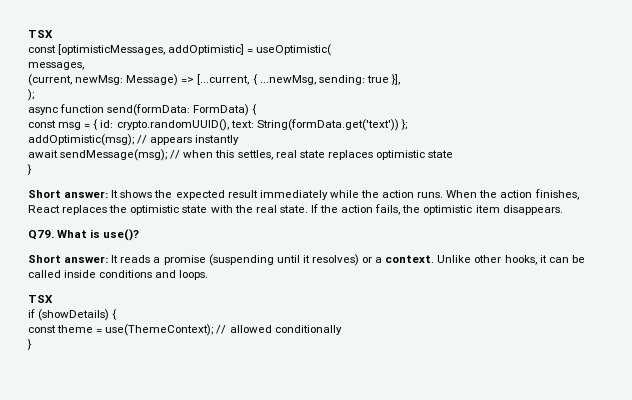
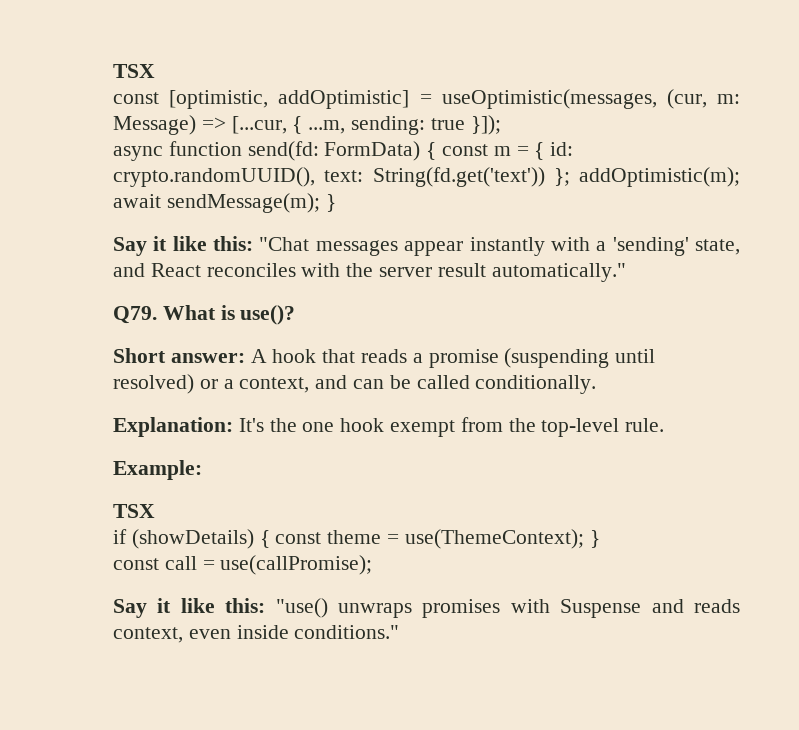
- const [optimisticMessages, addOptimistic] = useOptimistic(
- messages,
- (current, newMsg: Message) => [...current, { ...newMsg, sending: true }],
- );
+ const [optimistic, addOptimistic] = useOptimistic(messages, (cur, m: Message) => [...cur, { ...m, sending: true }]);
- async function send(formData: FormData) {
- const msg = { id: crypto.randomUUID(), text: String(formData.get('text')) };
- addOptimistic(msg); // appears instantly
- await sendMessage(msg); // when this settles, real state replaces optimistic state
- }
- Short answer: It shows the expected result immediately while the action runs. When the action finishes, React replaces the optimistic state with the real state. If the action fails, the optimistic item disappears.
+ async function send(fd: FormData) { const m = { id: crypto.randomUUID(), text: String(fd.get('text')) }; addOptimistic(m); await sendMessage(m); }
+ Say it like this: "Chat messages appear instantly with a 'sending' state, and React reconciles with the server result automatically."
- Short answer: It reads a promise (suspending until it resolves) or a context. Unlike other hooks, it can be called inside conditions and loops.
+ Short answer: A hook that reads a promise (suspending until resolved) or a context, and can be called conditionally.
+ Explanation: It's the one hook exempt from the top-level rule.
+ Example:
- if (showDetails) {
- const theme = use(ThemeContext); // allowed conditionally
- }
+ if (showDetails) { const theme = use(ThemeContext); }
+ const call = use(callPromise);
+ Say it like this: "use() unwraps promises with Suspense and reads context, even inside conditions."

